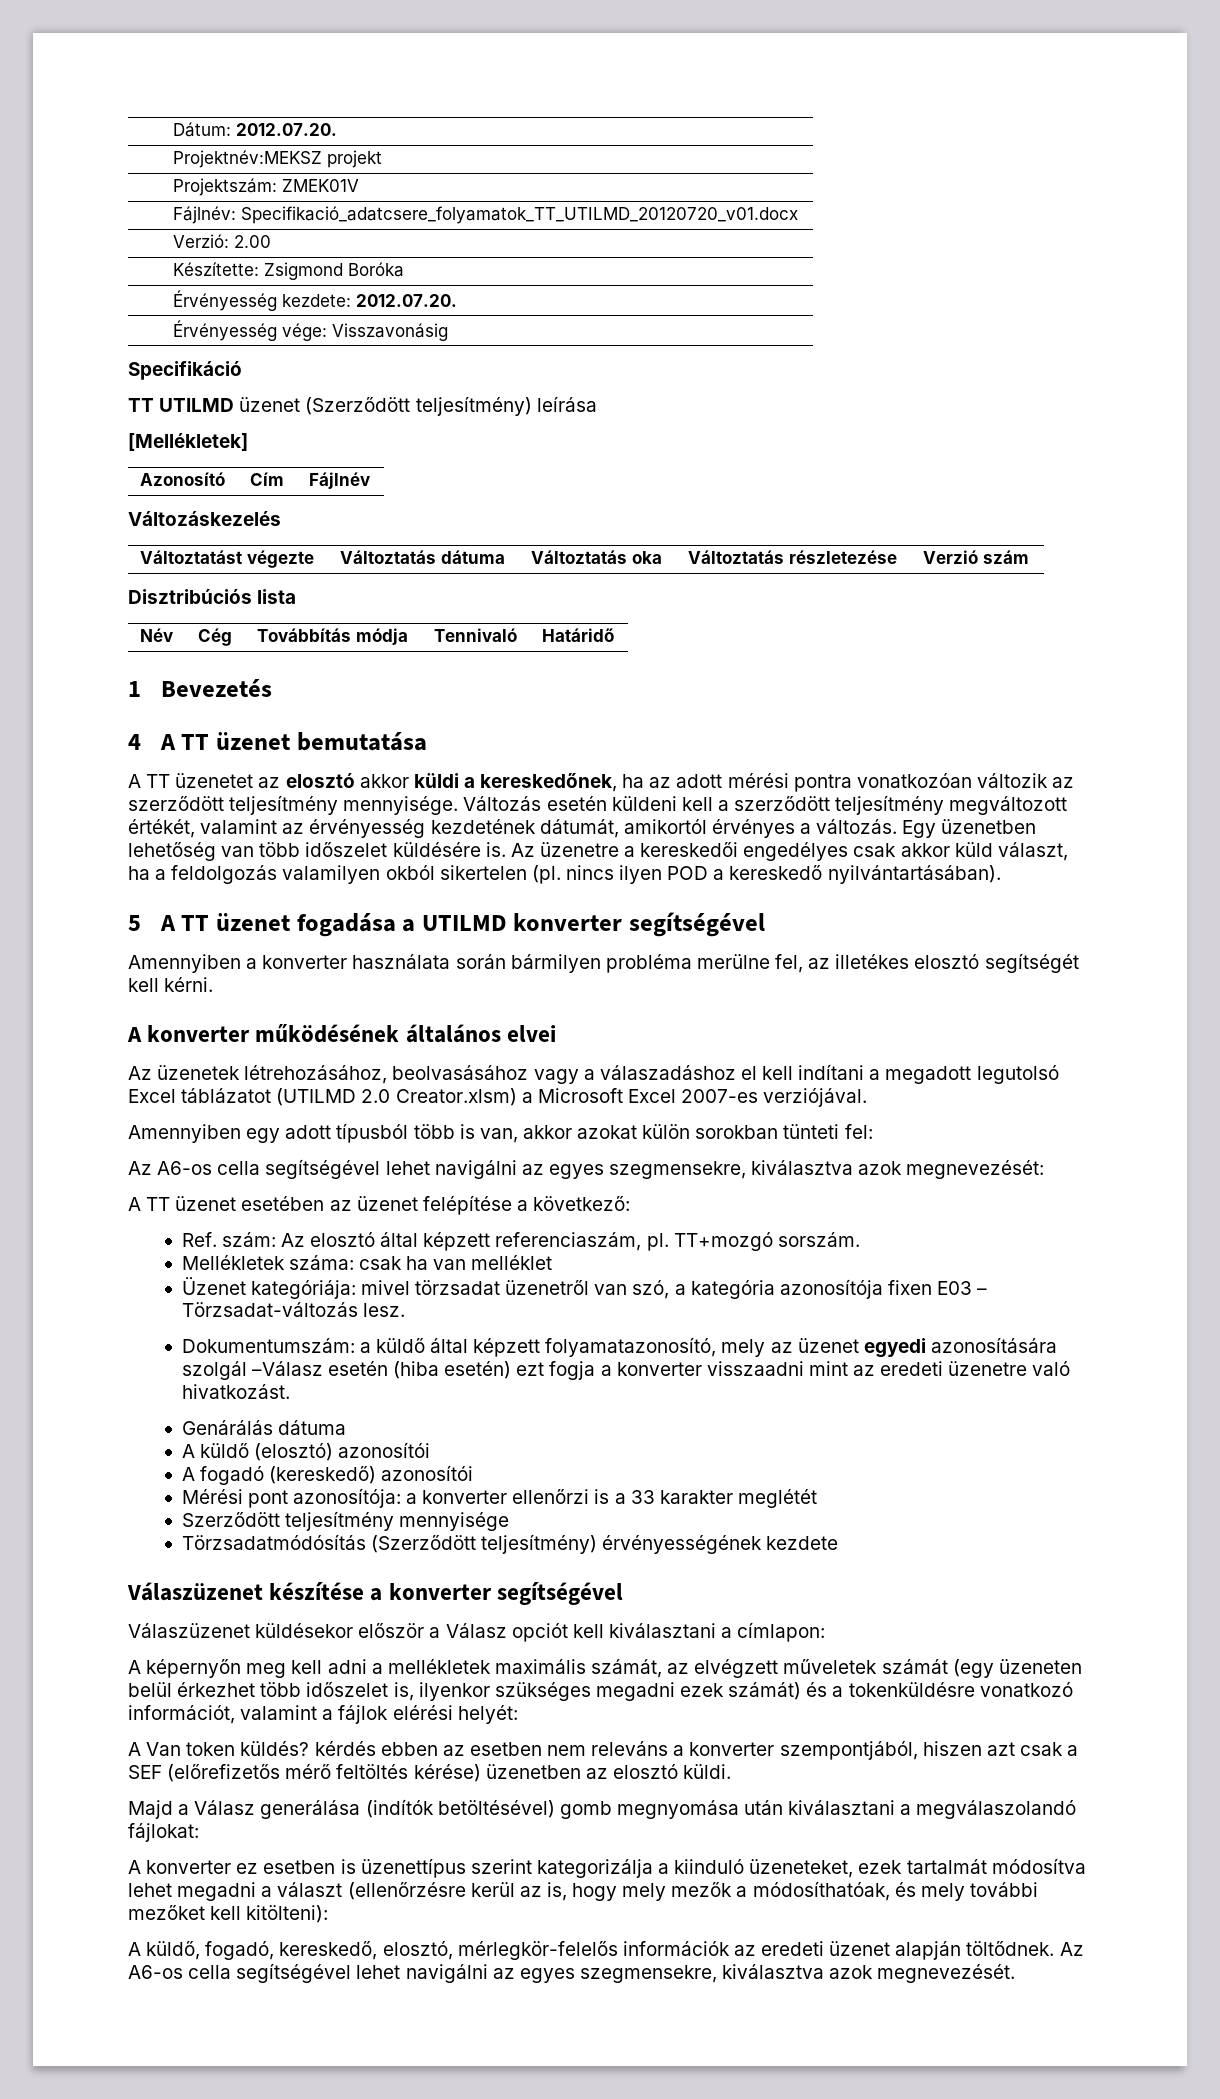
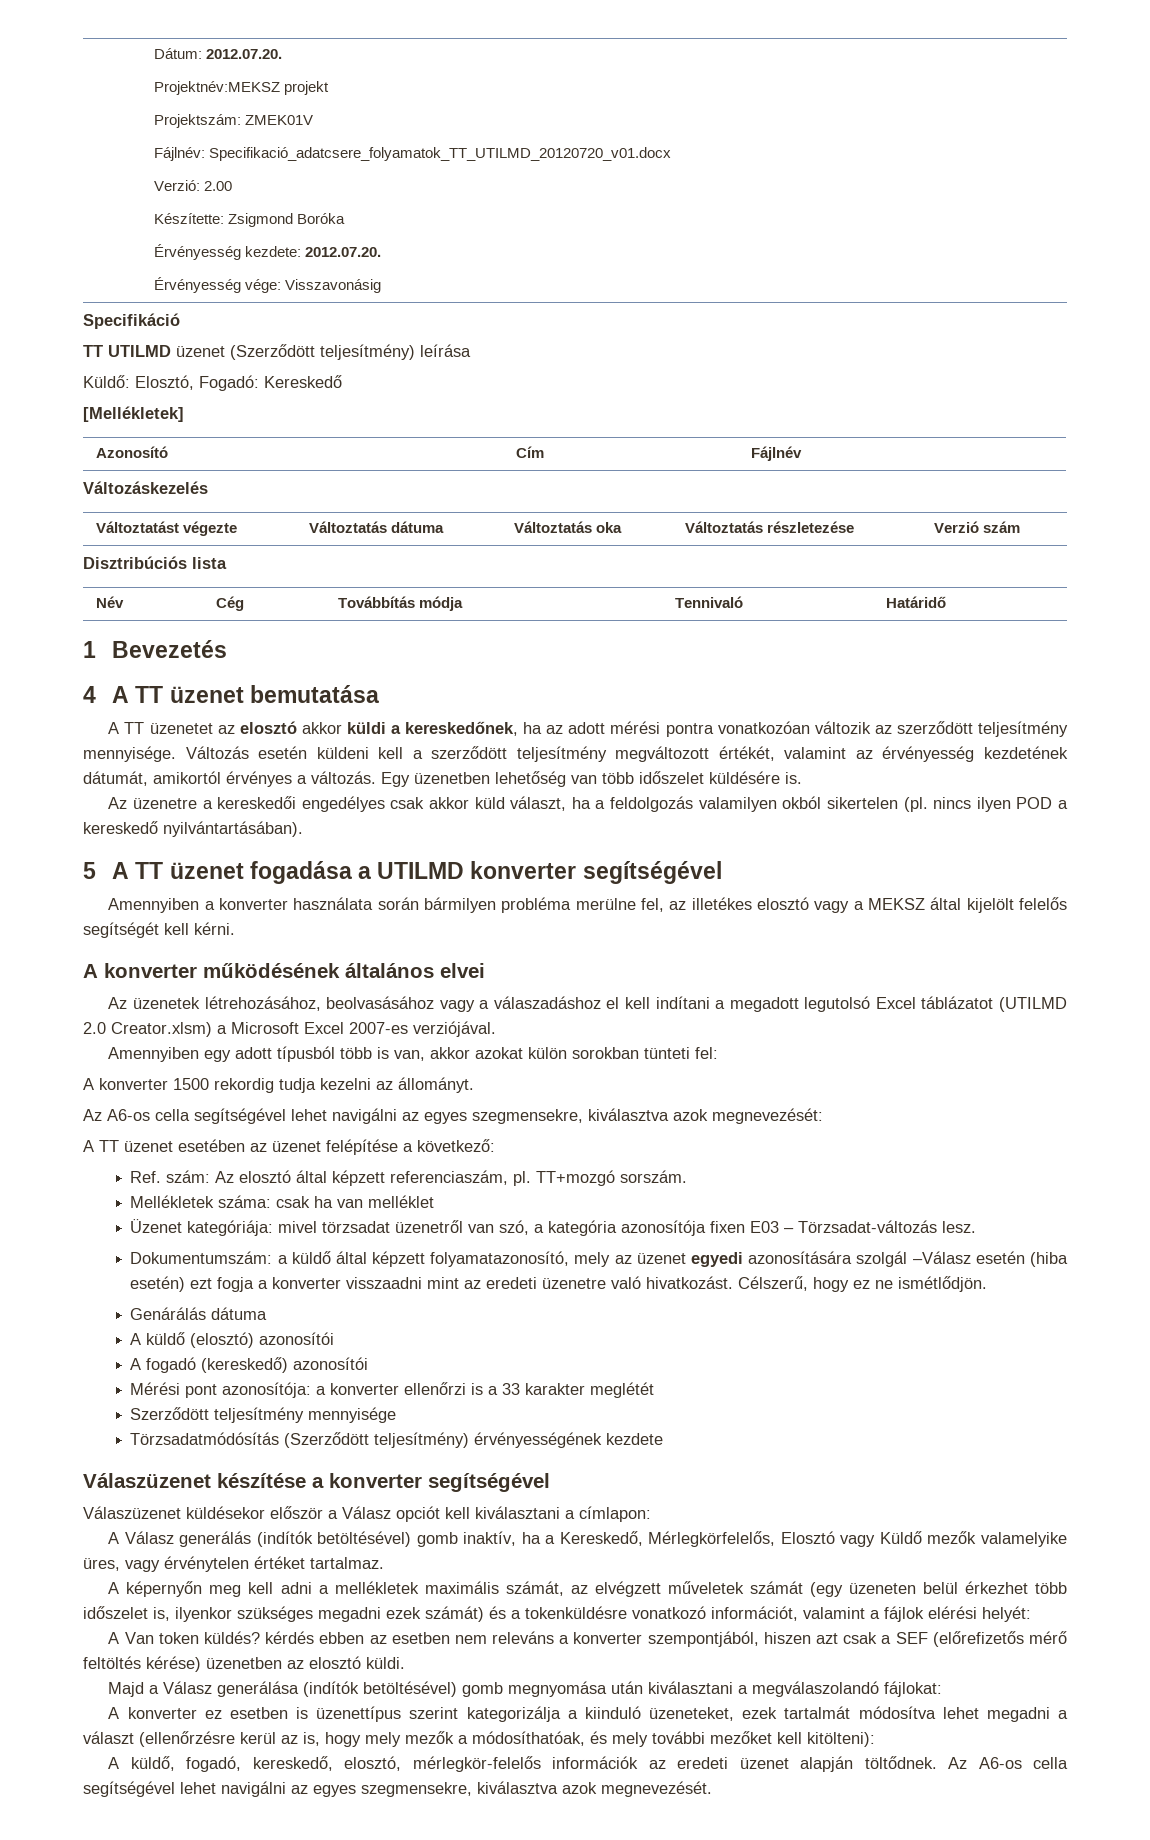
+ Küldő: Elosztó, Fogadó: Kereskedő
- Egy üzenetben lehetőség van több időszelet küldésére is. Az üzenetre a kereskedői engedélyes csak akkor küld választ, ha a feldolgozás valamilyen okból sikertelen (pl. nincs ilyen POD a kereskedő nyilvántartásában).
+ Egy üzenetben lehetőség van több időszelet küldésére is.
+ Az üzenetre a kereskedői engedélyes csak akkor küld választ, ha a feldolgozás valamilyen okból sikertelen (pl. nincs ilyen POD a kereskedő nyilvántartásában).
- Amennyiben a konverter használata során bármilyen probléma merülne fel, az illetékes elosztó segítségét kell kérni.
+ Amennyiben a konverter használata során bármilyen probléma merülne fel, az illetékes elosztó vagy a MEKSZ által kijelölt felelős segítségét kell kérni.
+ A konverter 1500 rekordig tudja kezelni az állományt.
+ Célszerű, hogy ez ne ismétlődjön.
+ A Válasz generálás (indítók betöltésével) gomb inaktív, ha a Kereskedő, Mérlegkörfelelős, Elosztó vagy Küldő mezők valamelyike üres, vagy érvénytelen értéket tartalmaz.

